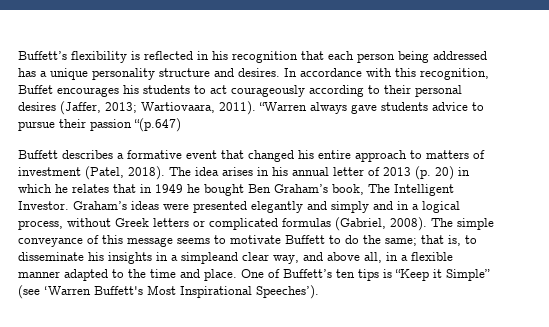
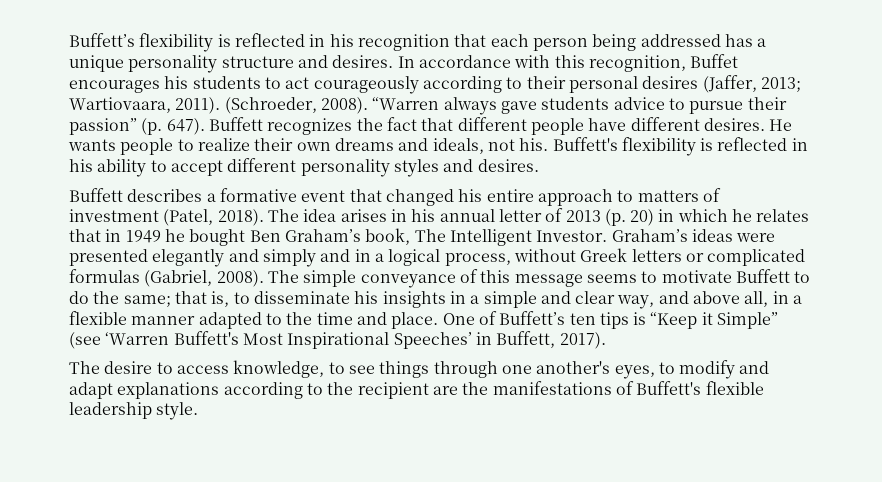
+ (Schroeder, 2008).
- “Warren always gave students advice to pursue their passion “(p.647)
+ “Warren always gave students advice to pursue their passion” (p. 647). Buffett recognizes the fact that different people have different desires. He wants people to realize their own dreams and ideals, not his. Buffett's flexibility is reflected in his ability to accept different personality styles and desires.
- The simple conveyance of this message seems to motivate Buffett to do the same; that is, to disseminate his insights in a simpleand clear way, and above all, in a flexible manner adapted to the time and place.
+ The simple conveyance of this message seems to motivate Buffett to do the same; that is, to disseminate his insights in a simple and clear way, and above all, in a flexible manner adapted to the time and place.
- One of Buffett’s ten tips is “Keep it Simple” (see ‘Warren Buffett's Most Inspirational Speeches’).
+ One of Buffett’s ten tips is “Keep it Simple” (see ‘Warren Buffett's Most Inspirational Speeches’ in Buffett, 2017).
+ The desire to access knowledge, to see things through one another's eyes, to modify and adapt explanations according to the recipient are the manifestations of Buffett's flexible leadership style.

